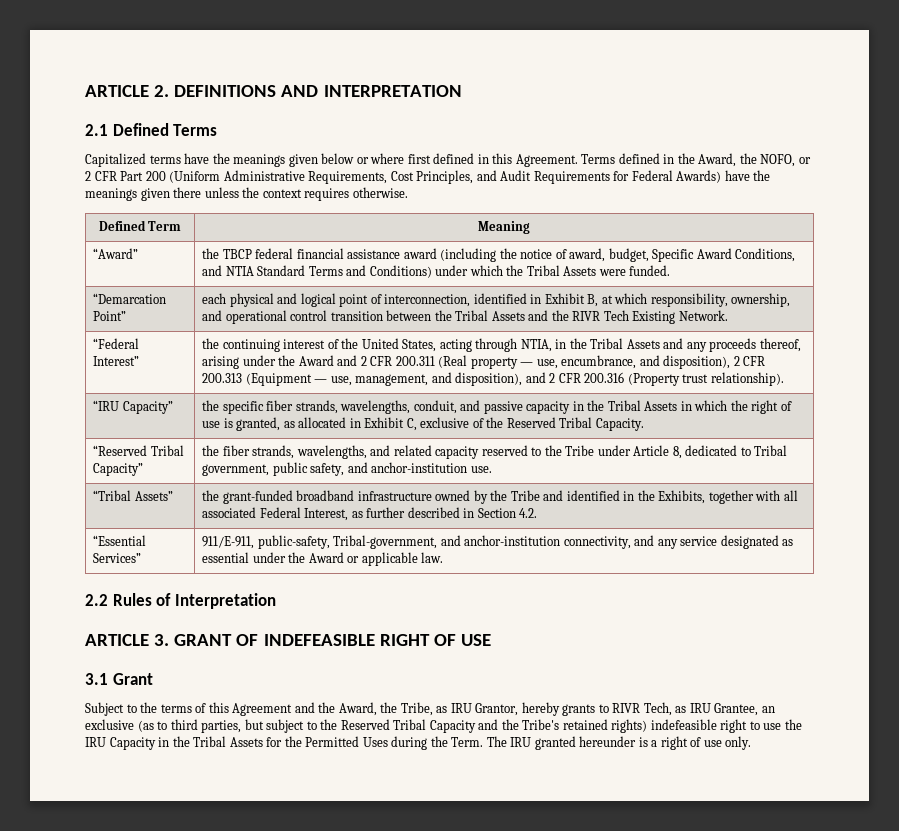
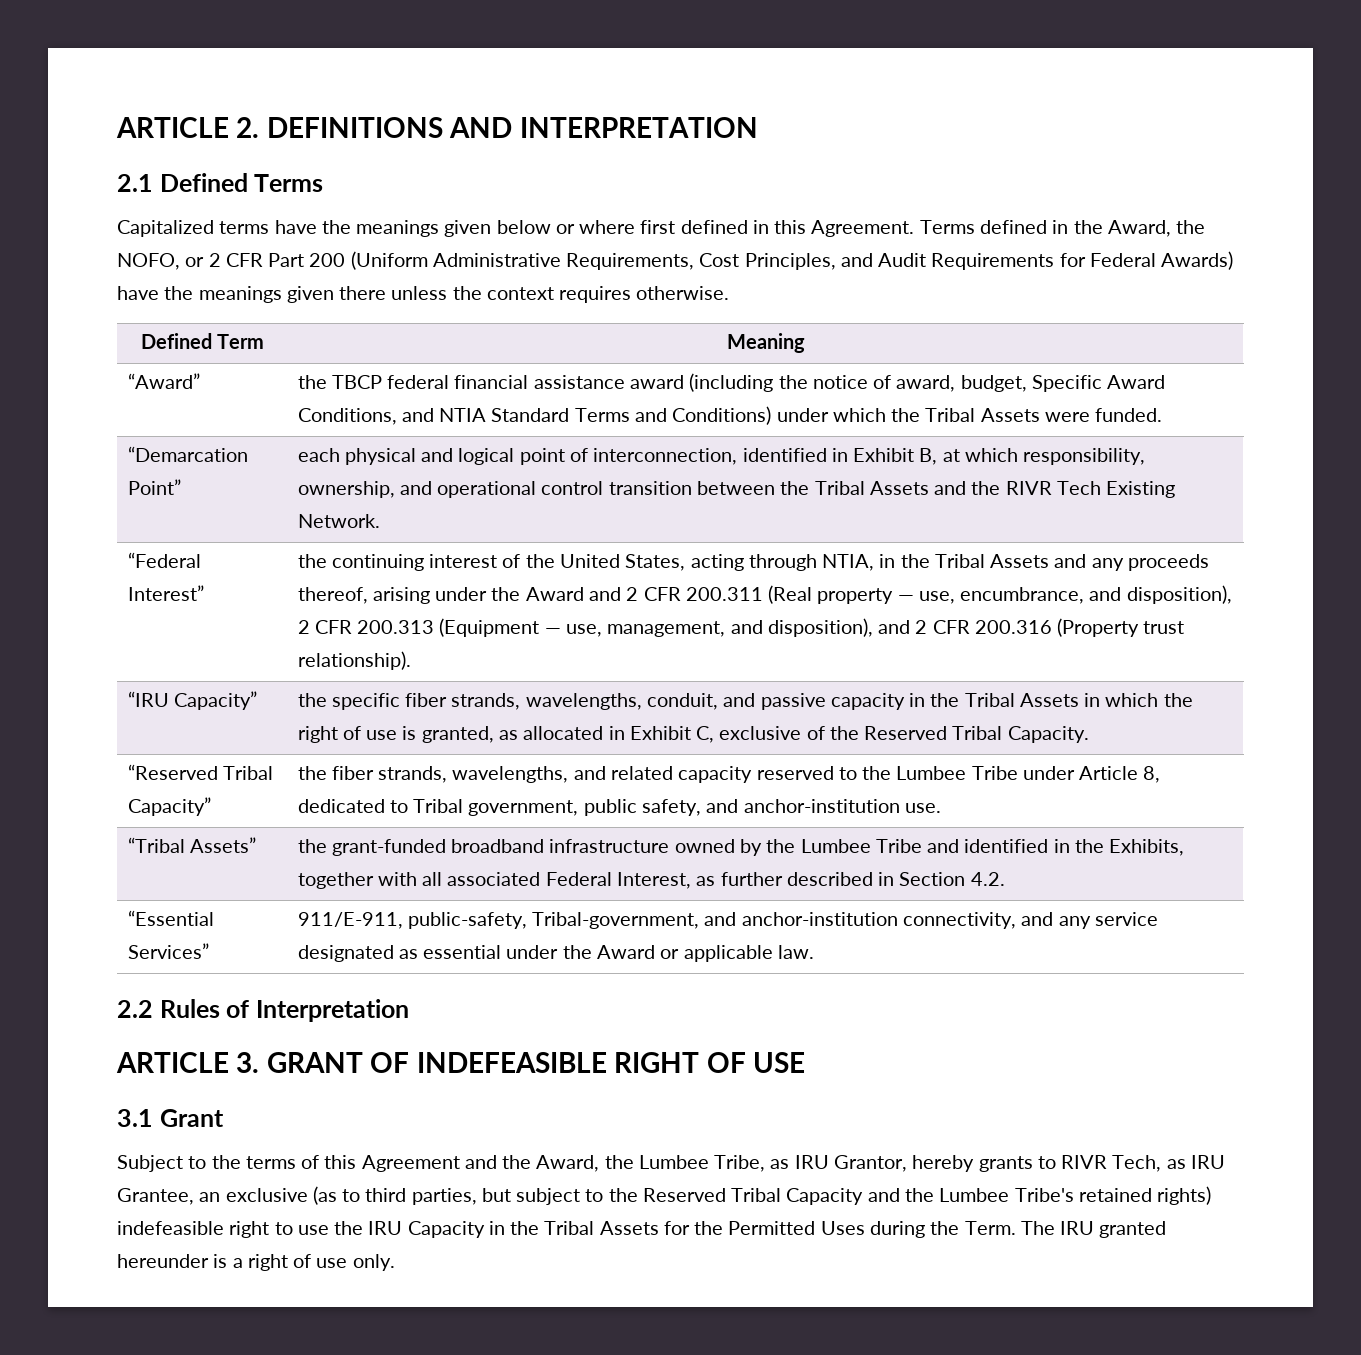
- “Reserved Tribal Capacity” | the fiber strands, wavelengths, and related capacity reserved to the Tribe under Article 8, dedicated to Tribal government, public safety, and anchor-institution use.
+ “Reserved Tribal Capacity” | the fiber strands, wavelengths, and related capacity reserved to the Lumbee Tribe under Article 8, dedicated to Tribal government, public safety, and anchor-institution use.
- “Tribal Assets” | the grant-funded broadband infrastructure owned by the Tribe and identified in the Exhibits, together with all associated Federal Interest, as further described in Section 4.2.
+ “Tribal Assets” | the grant-funded broadband infrastructure owned by the Lumbee Tribe and identified in the Exhibits, together with all associated Federal Interest, as further described in Section 4.2.
- Subject to the terms of this Agreement and the Award, the Tribe, as IRU Grantor, hereby grants to RIVR Tech, as IRU Grantee, an exclusive (as to third parties, but subject to the Reserved Tribal Capacity and the Tribe's retained rights) indefeasible right to use the IRU Capacity in the Tribal Assets for the Permitted Uses during the Term.
+ Subject to the terms of this Agreement and the Award, the Lumbee Tribe, as IRU Grantor, hereby grants to RIVR Tech, as IRU Grantee, an exclusive (as to third parties, but subject to the Reserved Tribal Capacity and the Lumbee Tribe's retained rights) indefeasible right to use the IRU Capacity in the Tribal Assets for the Permitted Uses during the Term.

